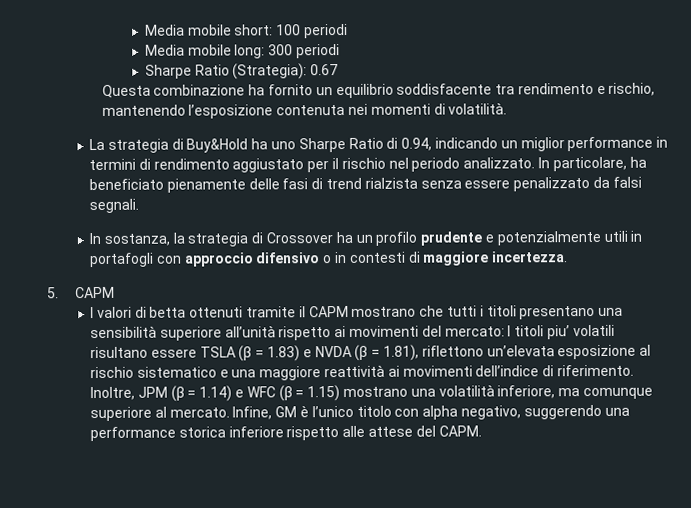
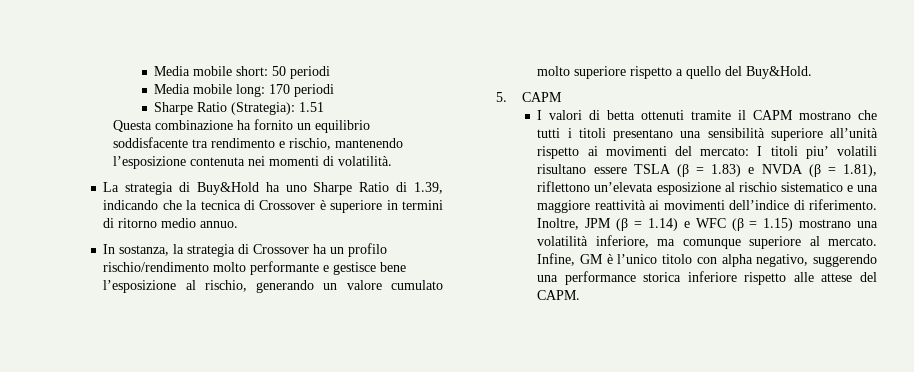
- Media mobile short: 100 periodi
+ Media mobile short: 50 periodi
- Media mobile long: 300 periodi
+ Media mobile long: 170 periodi
- Sharpe Ratio (Strategia): 0.67
+ Sharpe Ratio (Strategia): 1.51
- La strategia di Buy&Hold ha uno Sharpe Ratio di 0.94, indicando un miglior performance in termini di rendimento aggiustato per il rischio nel periodo analizzato. In particolare, ha beneficiato pienamente delle fasi di trend rialzista senza essere penalizzato da falsi segnali.
+ La strategia di Buy&Hold ha uno Sharpe Ratio di 1.39, indicando che la tecnica di Crossover è superiore in termini di ritorno medio annuo.
- In sostanza, la strategia di Crossover ha un profilo prudente e potenzialmente utili in portafogli con approccio difensivo o in contesti di maggiore incertezza.
+ In sostanza, la strategia di Crossover ha un profilo rischio/rendimento molto performante e gestisce bene l’esposizione al rischio, generando un valore cumulato molto superiore rispetto a quello del Buy&Hold.

